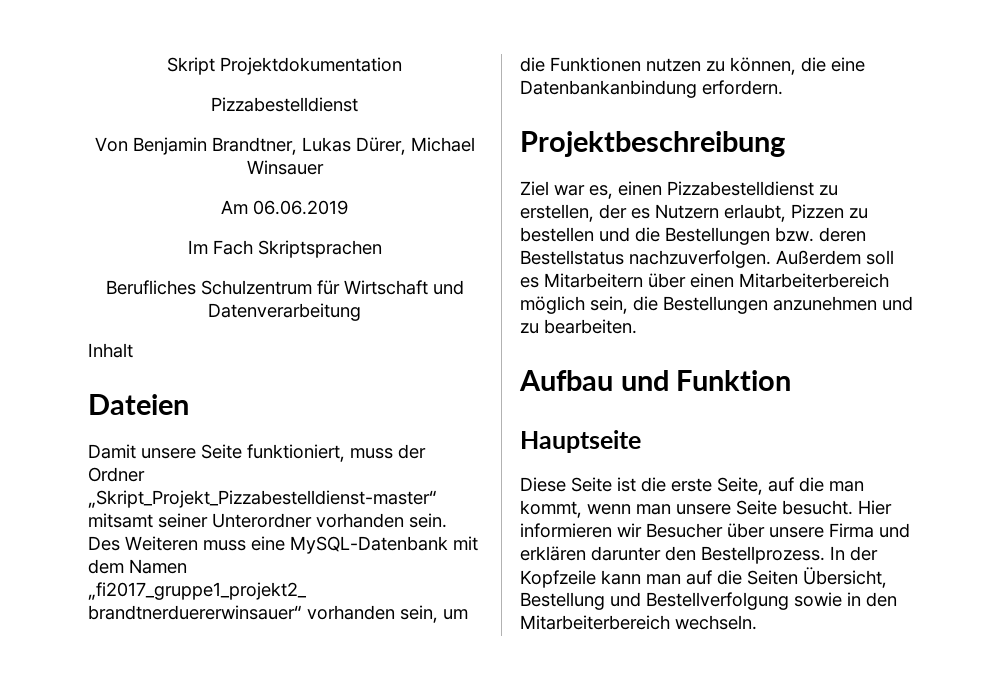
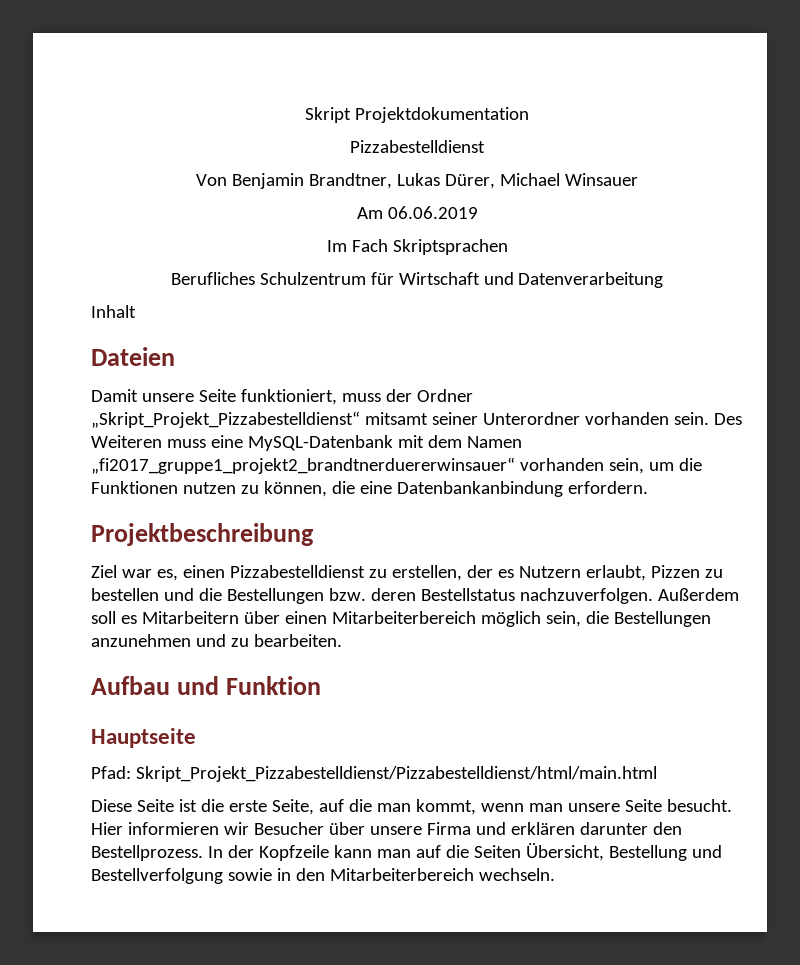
- Damit unsere Seite funktioniert, muss der Ordner „Skript_Projekt_Pizzabestelldienst-master“ mitsamt seiner Unterordner vorhanden sein.
+ Damit unsere Seite funktioniert, muss der Ordner „Skript_Projekt_Pizzabestelldienst“ mitsamt seiner Unterordner vorhanden sein.
+ Pfad: Skript_Projekt_Pizzabestelldienst/Pizzabestelldienst/html/main.html

